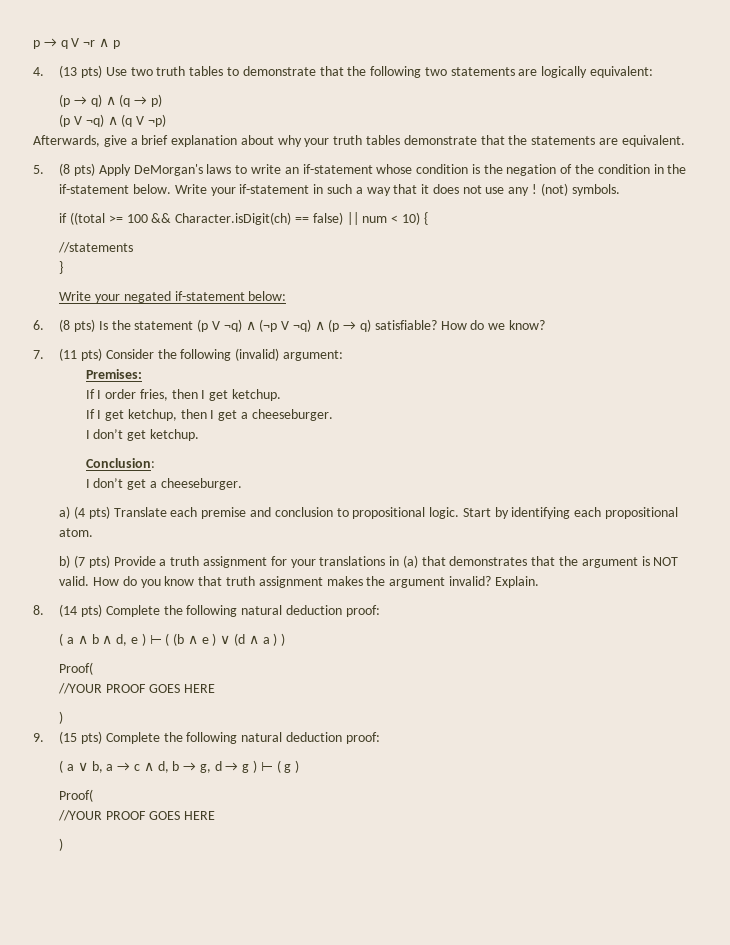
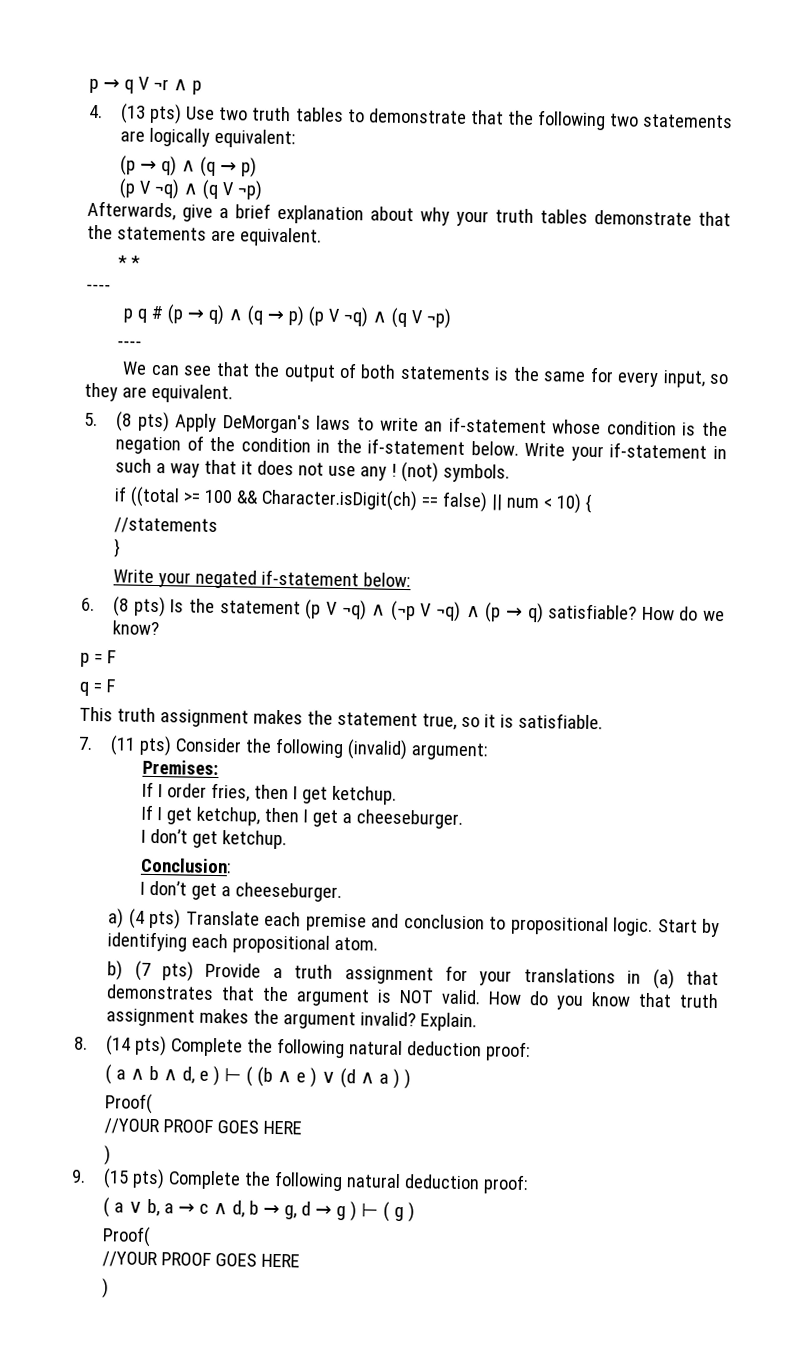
+ * *
+ ----
+ p q # (p → q) ∧ (q → p) (p V ¬q) ∧ (q V ¬p)
+ ----
+ We can see that the output of both statements is the same for every input, so they are equivalent.
+ p = F
+ q = F
+ This truth assignment makes the statement true, so it is satisfiable.

